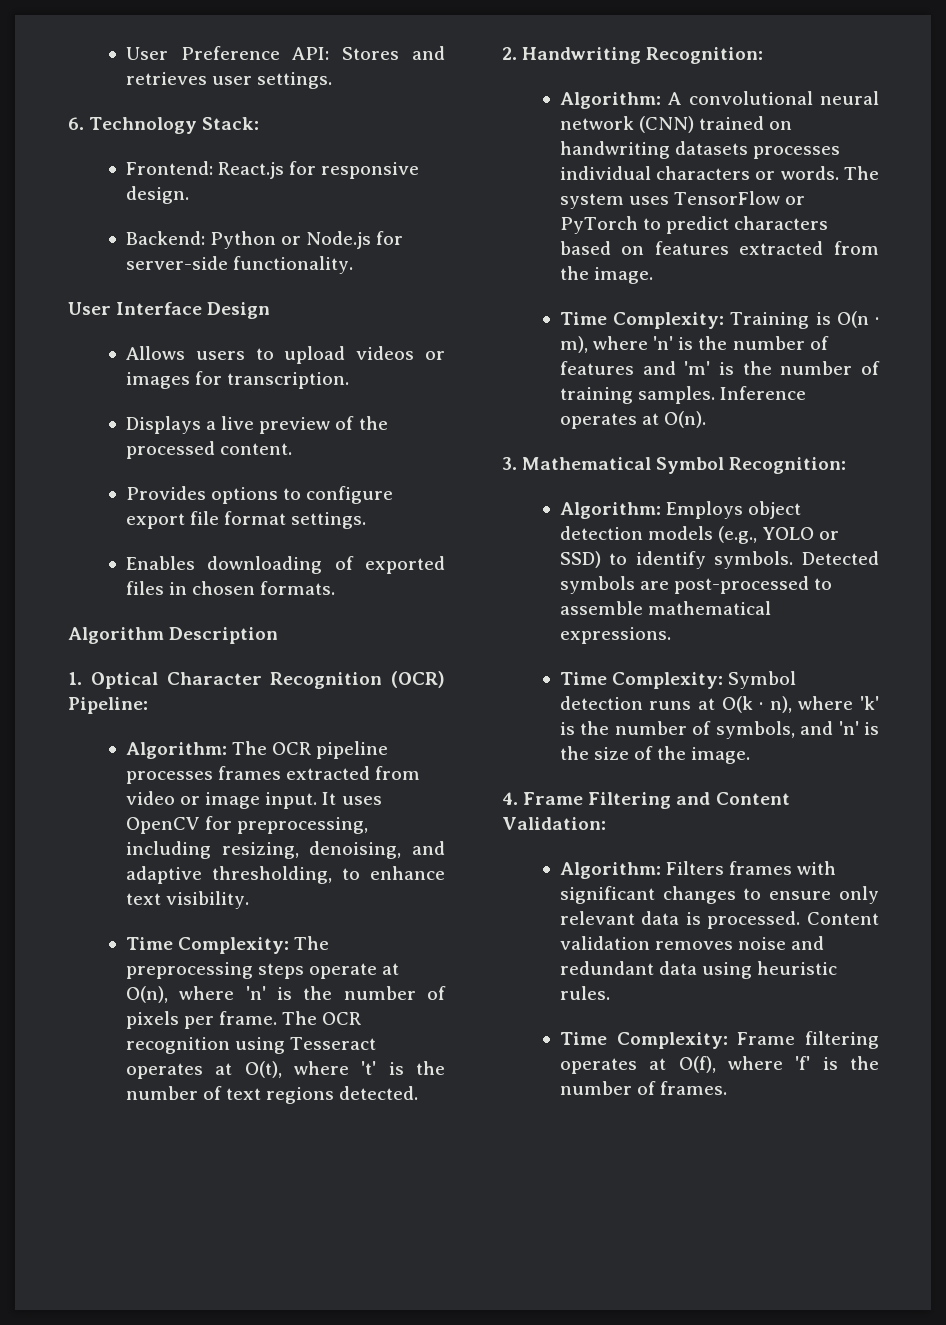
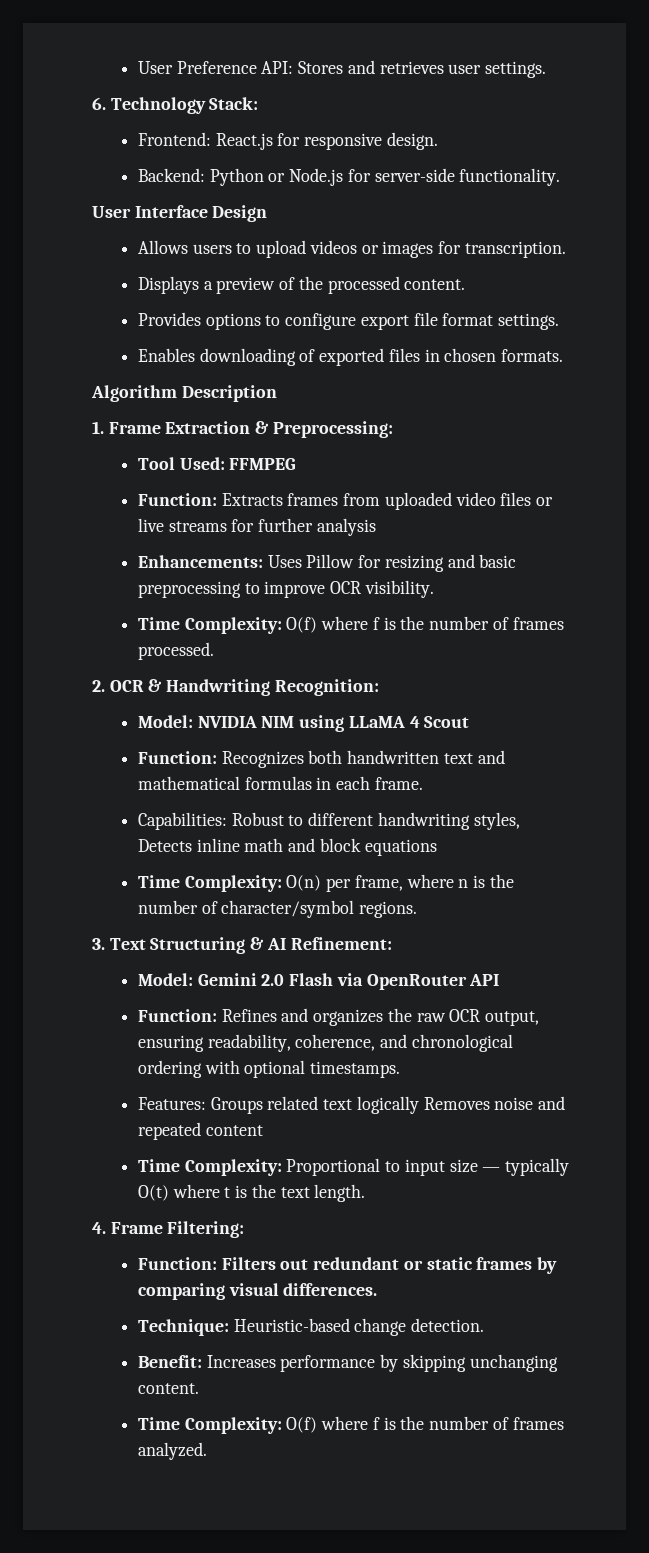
- Displays a live preview of the processed content.
+ Displays a preview of the processed content.
- 1. Optical Character Recognition (OCR) Pipeline:
- Algorithm: The OCR pipeline processes frames extracted from video or image input. It uses OpenCV for preprocessing, including resizing, denoising, and adaptive thresholding, to enhance text visibility.
- Time Complexity: The preprocessing steps operate at O(n), where 'n' is the number of pixels per frame. The OCR recognition using Tesseract operates at O(t), where 't' is the number of text regions detected.
- 2. Handwriting Recognition:
- Algorithm: A convolutional neural network (CNN) trained on handwriting datasets processes individual characters or words. The system uses TensorFlow or PyTorch to predict characters based on features extracted from the image.
- Time Complexity: Training is O(n · m), where 'n' is the number of features and 'm' is the number of training samples. Inference operates at O(n).
- 3. Mathematical Symbol Recognition:
- Algorithm: Employs object detection models (e.g., YOLO or SSD) to identify symbols. Detected symbols are post-processed to assemble mathematical expressions.
- Time Complexity: Symbol detection runs at O(k · n), where 'k' is the number of symbols, and 'n' is the size of the image.
- 4. Frame Filtering and Content Validation:
- Algorithm: Filters frames with significant changes to ensure only relevant data is processed. Content validation removes noise and redundant data using heuristic rules.
- Time Complexity: Frame filtering operates at O(f), where 'f' is the number of frames.
+ 1. Frame Extraction & Preprocessing:
+ Tool Used: FFMPEG
+ Function: Extracts frames from uploaded video files or live streams for further analysis
+ Enhancements: Uses Pillow for resizing and basic preprocessing to improve OCR visibility.
+ Time Complexity: O(f) where f is the number of frames processed.
+ 2. OCR & Handwriting Recognition:
+ Model: NVIDIA NIM using LLaMA 4 Scout
+ Function: Recognizes both handwritten text and mathematical formulas in each frame.
+ Capabilities: Robust to different handwriting styles, Detects inline math and block equations
+ Time Complexity: O(n) per frame, where n is the number of character/symbol regions.
+ 3. Text Structuring & AI Refinement:
+ Model: Gemini 2.0 Flash via OpenRouter API
+ Function: Refines and organizes the raw OCR output, ensuring readability, coherence, and chronological ordering with optional timestamps.
+ Features: Groups related text logically Removes noise and repeated content
+ Time Complexity: Proportional to input size — typically O(t) where t is the text length.
+ 4. Frame Filtering:
+ Function: Filters out redundant or static frames by comparing visual differences.
+ Technique: Heuristic-based change detection.
+ Benefit: Increases performance by skipping unchanging content.
+ Time Complexity: O(f) where f is the number of frames analyzed.

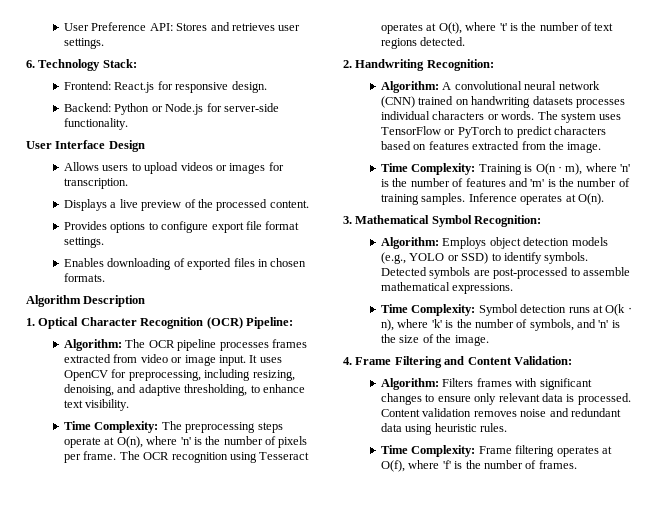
- Displays a preview of the processed content.
+ Displays a live preview of the processed content.
- 1. Frame Extraction & Preprocessing:
- Tool Used: FFMPEG
- Function: Extracts frames from uploaded video files or live streams for further analysis
- Enhancements: Uses Pillow for resizing and basic preprocessing to improve OCR visibility.
- Time Complexity: O(f) where f is the number of frames processed.
- 2. OCR & Handwriting Recognition:
- Model: NVIDIA NIM using LLaMA 4 Scout
- Function: Recognizes both handwritten text and mathematical formulas in each frame.
- Capabilities: Robust to different handwriting styles, Detects inline math and block equations
- Time Complexity: O(n) per frame, where n is the number of character/symbol regions.
- 3. Text Structuring & AI Refinement:
- Model: Gemini 2.0 Flash via OpenRouter API
- Function: Refines and organizes the raw OCR output, ensuring readability, coherence, and chronological ordering with optional timestamps.
- Features: Groups related text logically Removes noise and repeated content
- Time Complexity: Proportional to input size — typically O(t) where t is the text length.
- 4. Frame Filtering:
- Function: Filters out redundant or static frames by comparing visual differences.
- Technique: Heuristic-based change detection.
- Benefit: Increases performance by skipping unchanging content.
- Time Complexity: O(f) where f is the number of frames analyzed.
+ 1. Optical Character Recognition (OCR) Pipeline:
+ Algorithm: The OCR pipeline processes frames extracted from video or image input. It uses OpenCV for preprocessing, including resizing, denoising, and adaptive thresholding, to enhance text visibility.
+ Time Complexity: The preprocessing steps operate at O(n), where 'n' is the number of pixels per frame. The OCR recognition using Tesseract operates at O(t), where 't' is the number of text regions detected.
+ 2. Handwriting Recognition:
+ Algorithm: A convolutional neural network (CNN) trained on handwriting datasets processes individual characters or words. The system uses TensorFlow or PyTorch to predict characters based on features extracted from the image.
+ Time Complexity: Training is O(n · m), where 'n' is the number of features and 'm' is the number of training samples. Inference operates at O(n).
+ 3. Mathematical Symbol Recognition:
+ Algorithm: Employs object detection models (e.g., YOLO or SSD) to identify symbols. Detected symbols are post-processed to assemble mathematical expressions.
+ Time Complexity: Symbol detection runs at O(k · n), where 'k' is the number of symbols, and 'n' is the size of the image.
+ 4. Frame Filtering and Content Validation:
+ Algorithm: Filters frames with significant changes to ensure only relevant data is processed. Content validation removes noise and redundant data using heuristic rules.
+ Time Complexity: Frame filtering operates at O(f), where 'f' is the number of frames.

